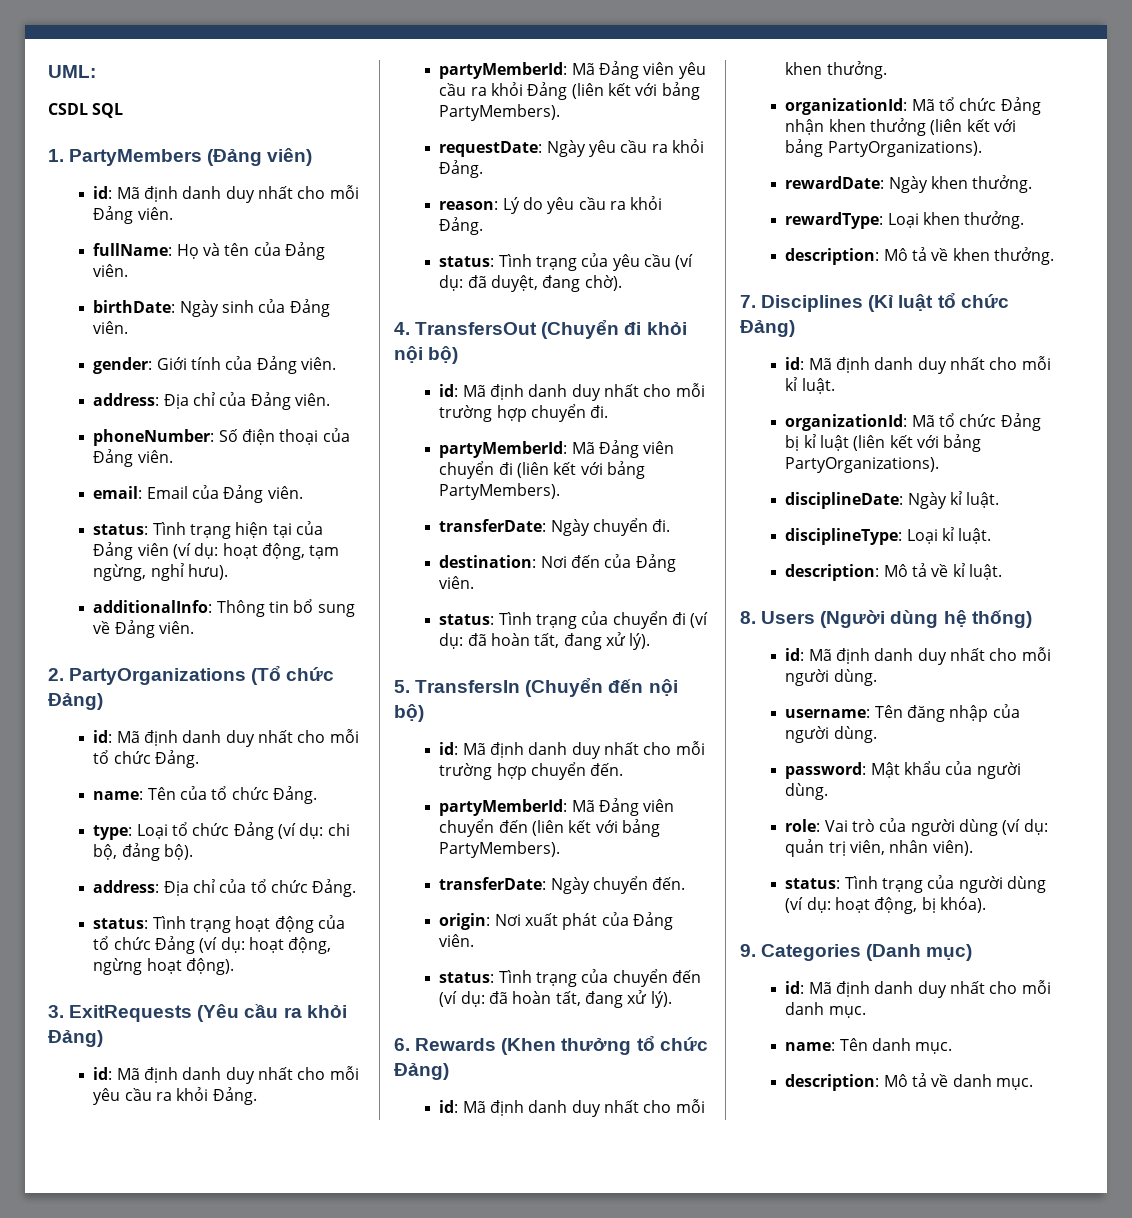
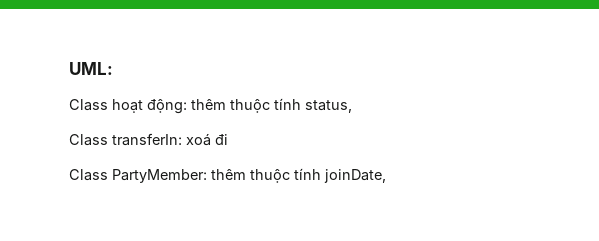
- CSDL SQL
- 1. PartyMembers (Đảng viên)
- id: Mã định danh duy nhất cho mỗi Đảng viên.
- fullName: Họ và tên của Đảng viên.
- birthDate: Ngày sinh của Đảng viên.
- gender: Giới tính của Đảng viên.
- address: Địa chỉ của Đảng viên.
- phoneNumber: Số điện thoại của Đảng viên.
- email: Email của Đảng viên.
- status: Tình trạng hiện tại của Đảng viên (ví dụ: hoạt động, tạm ngừng, nghỉ hưu).
- additionalInfo: Thông tin bổ sung về Đảng viên.
- 2. PartyOrganizations (Tổ chức Đảng)
- id: Mã định danh duy nhất cho mỗi tổ chức Đảng.
- name: Tên của tổ chức Đảng.
- type: Loại tổ chức Đảng (ví dụ: chi bộ, đảng bộ).
- address: Địa chỉ của tổ chức Đảng.
- status: Tình trạng hoạt động của tổ chức Đảng (ví dụ: hoạt động, ngừng hoạt động).
- 3. ExitRequests (Yêu cầu ra khỏi Đảng)
- id: Mã định danh duy nhất cho mỗi yêu cầu ra khỏi Đảng.
- partyMemberId: Mã Đảng viên yêu cầu ra khỏi Đảng (liên kết với bảng PartyMembers).
- requestDate: Ngày yêu cầu ra khỏi Đảng.
- reason: Lý do yêu cầu ra khỏi Đảng.
- status: Tình trạng của yêu cầu (ví dụ: đã duyệt, đang chờ).
- 4. TransfersOut (Chuyển đi khỏi nội bộ)
- id: Mã định danh duy nhất cho mỗi trường hợp chuyển đi.
- partyMemberId: Mã Đảng viên chuyển đi (liên kết với bảng PartyMembers).
- transferDate: Ngày chuyển đi.
- destination: Nơi đến của Đảng viên.
- status: Tình trạng của chuyển đi (ví dụ: đã hoàn tất, đang xử lý).
- 5. TransfersIn (Chuyển đến nội bộ)
- id: Mã định danh duy nhất cho mỗi trường hợp chuyển đến.
- partyMemberId: Mã Đảng viên chuyển đến (liên kết với bảng PartyMembers).
- transferDate: Ngày chuyển đến.
- origin: Nơi xuất phát của Đảng viên.
- status: Tình trạng của chuyển đến (ví dụ: đã hoàn tất, đang xử lý).
- 6. Rewards (Khen thưởng tổ chức Đảng)
- id: Mã định danh duy nhất cho mỗi khen thưởng.
- organizationId: Mã tổ chức Đảng nhận khen thưởng (liên kết với bảng PartyOrganizations).
- rewardDate: Ngày khen thưởng.
- rewardType: Loại khen thưởng.
- description: Mô tả về khen thưởng.
- 7. Disciplines (Kỉ luật tổ chức Đảng)
- id: Mã định danh duy nhất cho mỗi kỉ luật.
- organizationId: Mã tổ chức Đảng bị kỉ luật (liên kết với bảng PartyOrganizations).
- disciplineDate: Ngày kỉ luật.
- disciplineType: Loại kỉ luật.
- description: Mô tả về kỉ luật.
- 8. Users (Người dùng hệ thống)
- id: Mã định danh duy nhất cho mỗi người dùng.
- username: Tên đăng nhập của người dùng.
- password: Mật khẩu của người dùng.
- role: Vai trò của người dùng (ví dụ: quản trị viên, nhân viên).
- status: Tình trạng của người dùng (ví dụ: hoạt động, bị khóa).
- 9. Categories (Danh mục)
- id: Mã định danh duy nhất cho mỗi danh mục.
- name: Tên danh mục.
- description: Mô tả về danh mục.
+ Class hoạt động: thêm thuộc tính status,
+ Class transferIn: xoá đi
+ Class PartyMember: thêm thuộc tính joinDate,

